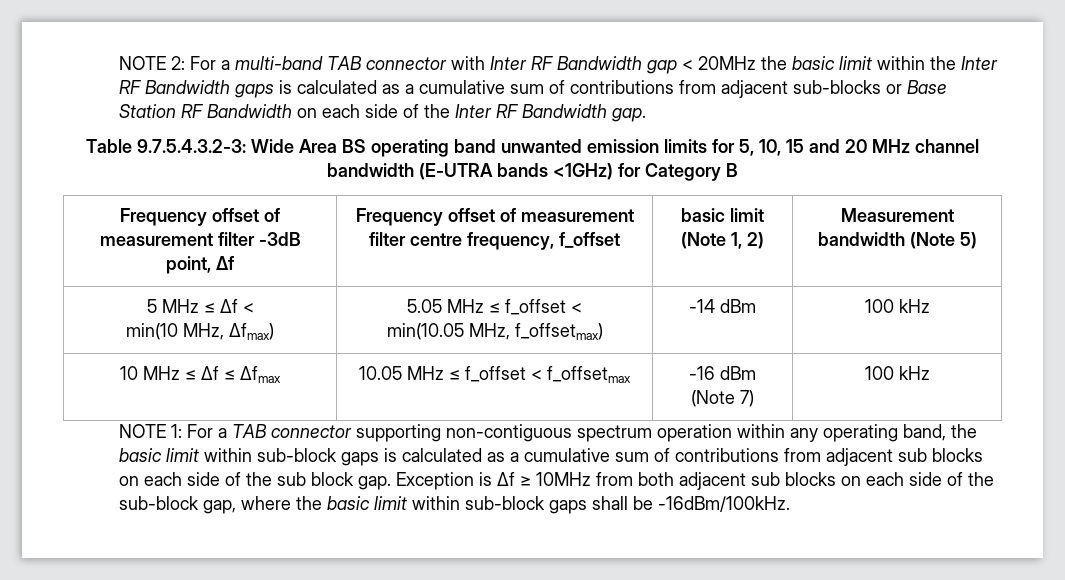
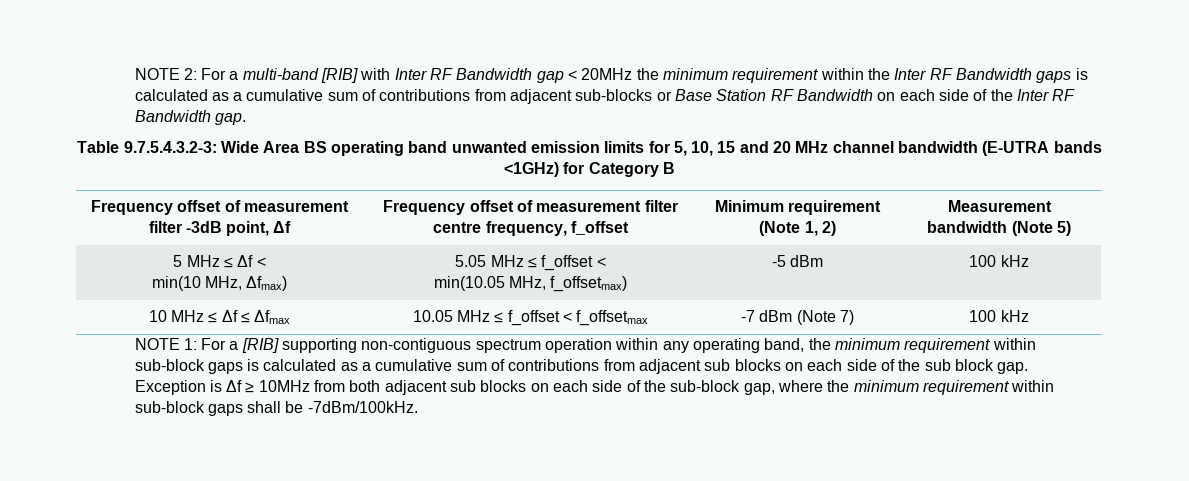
- NOTE 2: For a multi-band TAB connector with Inter RF Bandwidth gap < 20MHz the basic limit within the Inter RF Bandwidth gaps is calculated as a cumulative sum of contributions from adjacent sub-blocks or Base Station RF Bandwidth on each side of the Inter RF Bandwidth gap.
+ NOTE 2: For a multi-band [RIB] with Inter RF Bandwidth gap < 20MHz the minimum requirement within the Inter RF Bandwidth gaps is calculated as a cumulative sum of contributions from adjacent sub-blocks or Base Station RF Bandwidth on each side of the Inter RF Bandwidth gap.
- Frequency offset of measurement filter -3dB point, Δf | Frequency offset of measurement filter centre frequency, f_offset | basic limit (Note 1, 2) | Measurement bandwidth (Note 5)
+ Frequency offset of measurement filter -3dB point, Δf | Frequency offset of measurement filter centre frequency, f_offset | Minimum requirement (Note 1, 2) | Measurement bandwidth (Note 5)
  5 MHz ≤ Δf <
  min(10 MHz, Δfmax) | 5.05 MHz ≤ f_offset <
- min(10.05 MHz, f_offsetmax) | -14 dBm | 100 kHz
+ min(10.05 MHz, f_offsetmax) | -5 dBm | 100 kHz
- 10 MHz ≤ Δf ≤ Δfmax | 10.05 MHz ≤ f_offset < f_offsetmax | -16 dBm (Note 7) | 100 kHz
+ 10 MHz ≤ Δf ≤ Δfmax | 10.05 MHz ≤ f_offset < f_offsetmax | -7 dBm (Note 7) | 100 kHz
- NOTE 1: For a TAB connector supporting non-contiguous spectrum operation within any operating band, the basic limit within sub-block gaps is calculated as a cumulative sum of contributions from adjacent sub blocks on each side of the sub block gap.
+ NOTE 1: For a [RIB] supporting non-contiguous spectrum operation within any operating band, the minimum requirement within sub-block gaps is calculated as a cumulative sum of contributions from adjacent sub blocks on each side of the sub block gap.
- Exception is Δf ≥ 10MHz from both adjacent sub blocks on each side of the sub-block gap, where the basic limit within sub-block gaps shall be -16dBm/100kHz.
+ Exception is Δf ≥ 10MHz from both adjacent sub blocks on each side of the sub-block gap, where the minimum requirement within sub-block gaps shall be -7dBm/100kHz.

